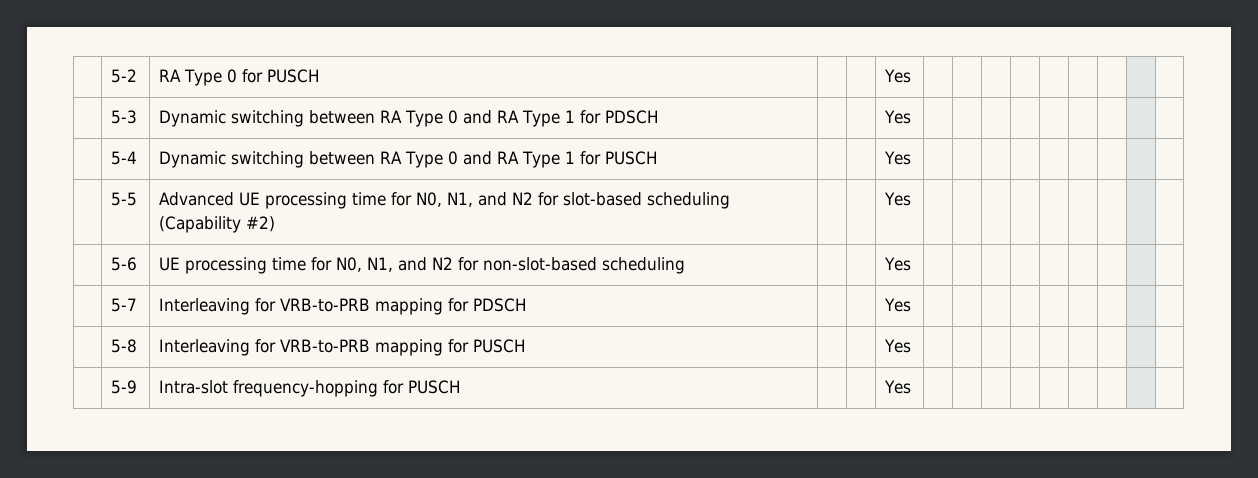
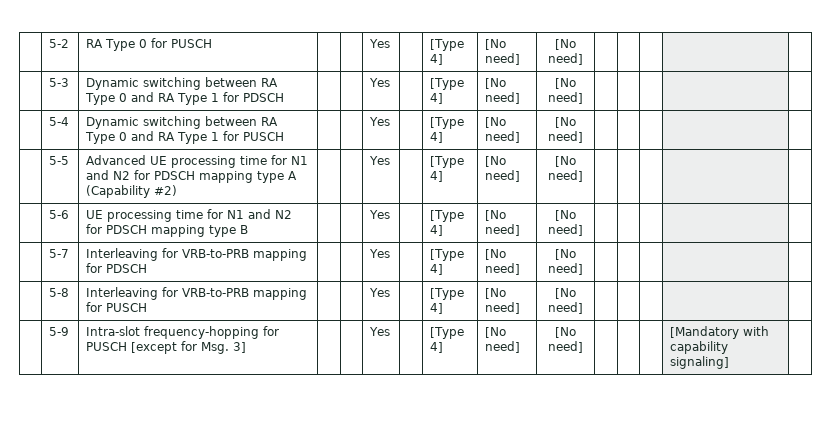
- | 5-2 | RA Type 0 for PUSCH | | | Yes | | | | | | | | |
+ | 5-2 | RA Type 0 for PUSCH | | | Yes | | [Type 4] | [No need] | [No need] | | | | |
- | 5-3 | Dynamic switching between RA Type 0 and RA Type 1 for PDSCH | | | Yes | | | | | | | | |
+ | 5-3 | Dynamic switching between RA Type 0 and RA Type 1 for PDSCH | | | Yes | | [Type 4] | [No need] | [No need] | | | | |
- | 5-4 | Dynamic switching between RA Type 0 and RA Type 1 for PUSCH | | | Yes | | | | | | | | |
+ | 5-4 | Dynamic switching between RA Type 0 and RA Type 1 for PUSCH | | | Yes | | [Type 4] | [No need] | [No need] | | | | |
- | 5-5 | Advanced UE processing time for N0, N1, and N2 for slot-based scheduling (Capability #2) | | | Yes | | | | | | | | |
+ | 5-5 | Advanced UE processing time for N1 and N2 for PDSCH mapping type A (Capability #2) | | | Yes | | [Type 4] | [No need] | [No need] | | | | |
- | 5-6 | UE processing time for N0, N1, and N2 for non-slot-based scheduling | | | Yes | | | | | | | | |
+ | 5-6 | UE processing time for N1 and N2 for PDSCH mapping type B | | | Yes | | [Type 4] | [No need] | [No need] | | | | |
- | 5-7 | Interleaving for VRB-to-PRB mapping for PDSCH | | | Yes | | | | | | | | |
+ | 5-7 | Interleaving for VRB-to-PRB mapping for PDSCH | | | Yes | | [Type 4] | [No need] | [No need] | | | | |
- | 5-8 | Interleaving for VRB-to-PRB mapping for PUSCH | | | Yes | | | | | | | | |
+ | 5-8 | Interleaving for VRB-to-PRB mapping for PUSCH | | | Yes | | [Type 4] | [No need] | [No need] | | | | |
- | 5-9 | Intra-slot frequency-hopping for PUSCH | | | Yes | | | | | | | | |
+ | 5-9 | Intra-slot frequency-hopping for PUSCH [except for Msg. 3] | | | Yes | | [Type 4] | [No need] | [No need] | | | | [Mandatory with capability signaling] |

